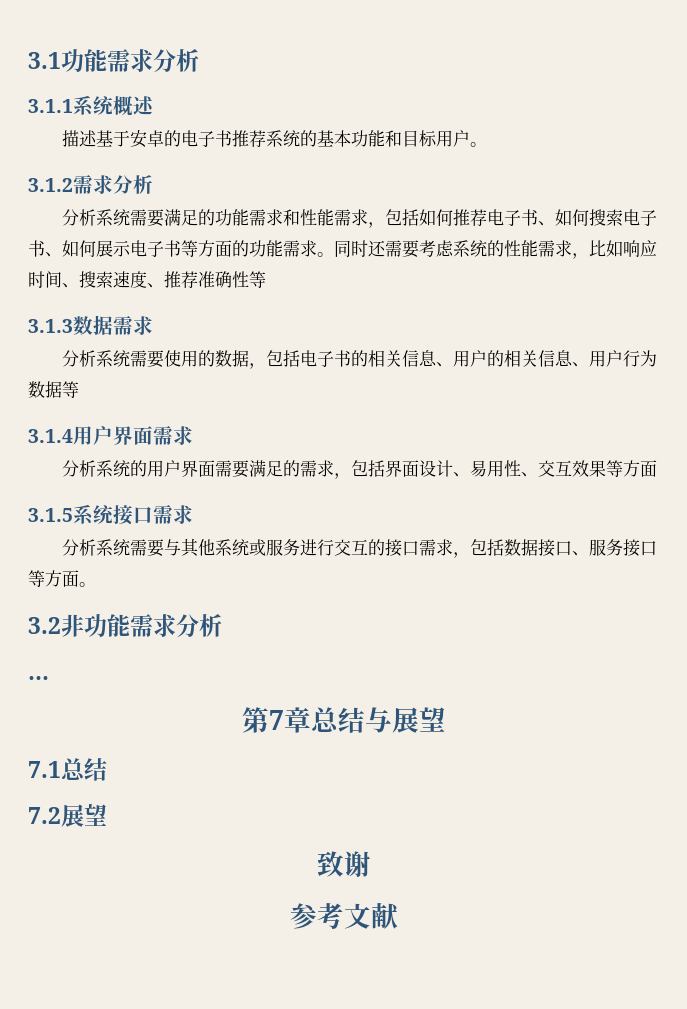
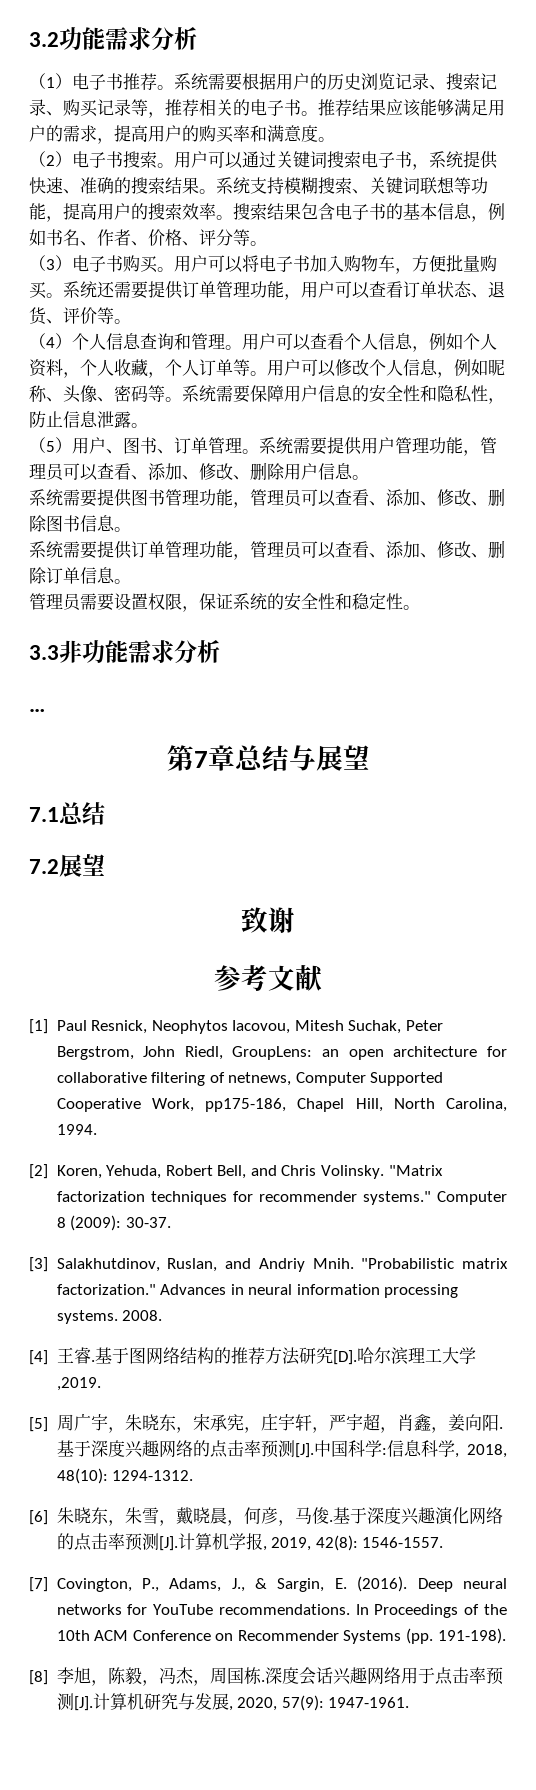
- 3.1功能需求分析
- 3.1.1系统概述
- 描述基于安卓的电子书推荐系统的基本功能和目标用户。
- 3.1.2需求分析
- 分析系统需要满足的功能需求和性能需求，包括如何推荐电子书、如何搜索电子书、如何展示电子书等方面的功能需求。同时还需要考虑系统的性能需求，比如响应时间、搜索速度、推荐准确性等
- 3.1.3数据需求
- 分析系统需要使用的数据，包括电子书的相关信息、用户的相关信息、用户行为数据等
- 3.1.4用户界面需求
- 分析系统的用户界面需要满足的需求，包括界面设计、易用性、交互效果等方面
- 3.1.5系统接口需求
- 分析系统需要与其他系统或服务进行交互的接口需求，包括数据接口、服务接口等方面。
- 3.2非功能需求分析
+ 3.2功能需求分析
+ （1）电子书推荐。系统需要根据用户的历史浏览记录、搜索记录、购买记录等，推荐相关的电子书。推荐结果应该能够满足用户的需求，提高用户的购买率和满意度。
+ （2）电子书搜索。用户可以通过关键词搜索电子书，系统提供快速、准确的搜索结果。系统支持模糊搜索、关键词联想等功能，提高用户的搜索效率。搜索结果包含电子书的基本信息，例如书名、作者、价格、评分等。
+ （3）电子书购买。用户可以将电子书加入购物车，方便批量购买。系统还需要提供订单管理功能，用户可以查看订单状态、退货、评价等。
+ （4）个人信息查询和管理。用户可以查看个人信息，例如个人资料，个人收藏，个人订单等。用户可以修改个人信息，例如昵称、头像、密码等。系统需要保障用户信息的安全性和隐私性，防止信息泄露。
+ （5）用户、图书、订单管理。系统需要提供用户管理功能，管理员可以查看、添加、修改、删除用户信息。
+ 系统需要提供图书管理功能，管理员可以查看、添加、修改、删除图书信息。
+ 系统需要提供订单管理功能，管理员可以查看、添加、修改、删除订单信息。
+ 管理员需要设置权限，保证系统的安全性和稳定性。
+ 3.3非功能需求分析
+ [1] Paul Resnick, Neophytos Iacovou, Mitesh Suchak, Peter Bergstrom, John Riedl, GroupLens: an open architecture for collaborative filtering of netnews, Computer Supported Cooperative Work, pp175-186, Chapel Hill, North Carolina, 1994.
+ [2] Koren, Yehuda, Robert Bell, and Chris Volinsky. "Matrix factorization techniques for recommender systems." Computer 8 (2009): 30-37.
+ [3] Salakhutdinov, Ruslan, and Andriy Mnih. "Probabilistic matrix factorization." Advances in neural information processing systems. 2008.
+ [4]王睿.基于图网络结构的推荐方法研究[D].哈尔滨理工大学,2019.
+ [5]周广宇，朱晓东，宋承宪，庄宇轩，严宇超，肖鑫，姜向阳.基于深度兴趣网络的点击率预测[J].中国科学:信息科学, 2018, 48(10): 1294-1312.
+ [6]朱晓东，朱雪，戴晓晨，何彦，马俊.基于深度兴趣演化网络的点击率预测[J].计算机学报, 2019, 42(8): 1546-1557.
+ [7] Covington, P., Adams, J., & Sargin, E. (2016). Deep neural networks for YouTube recommendations. In Proceedings of the 10th ACM Conference on Recommender Systems (pp. 191-198).
+ [8]李旭，陈毅，冯杰，周国栋.深度会话兴趣网络用于点击率预测[J].计算机研究与发展, 2020, 57(9): 1947-1961.

